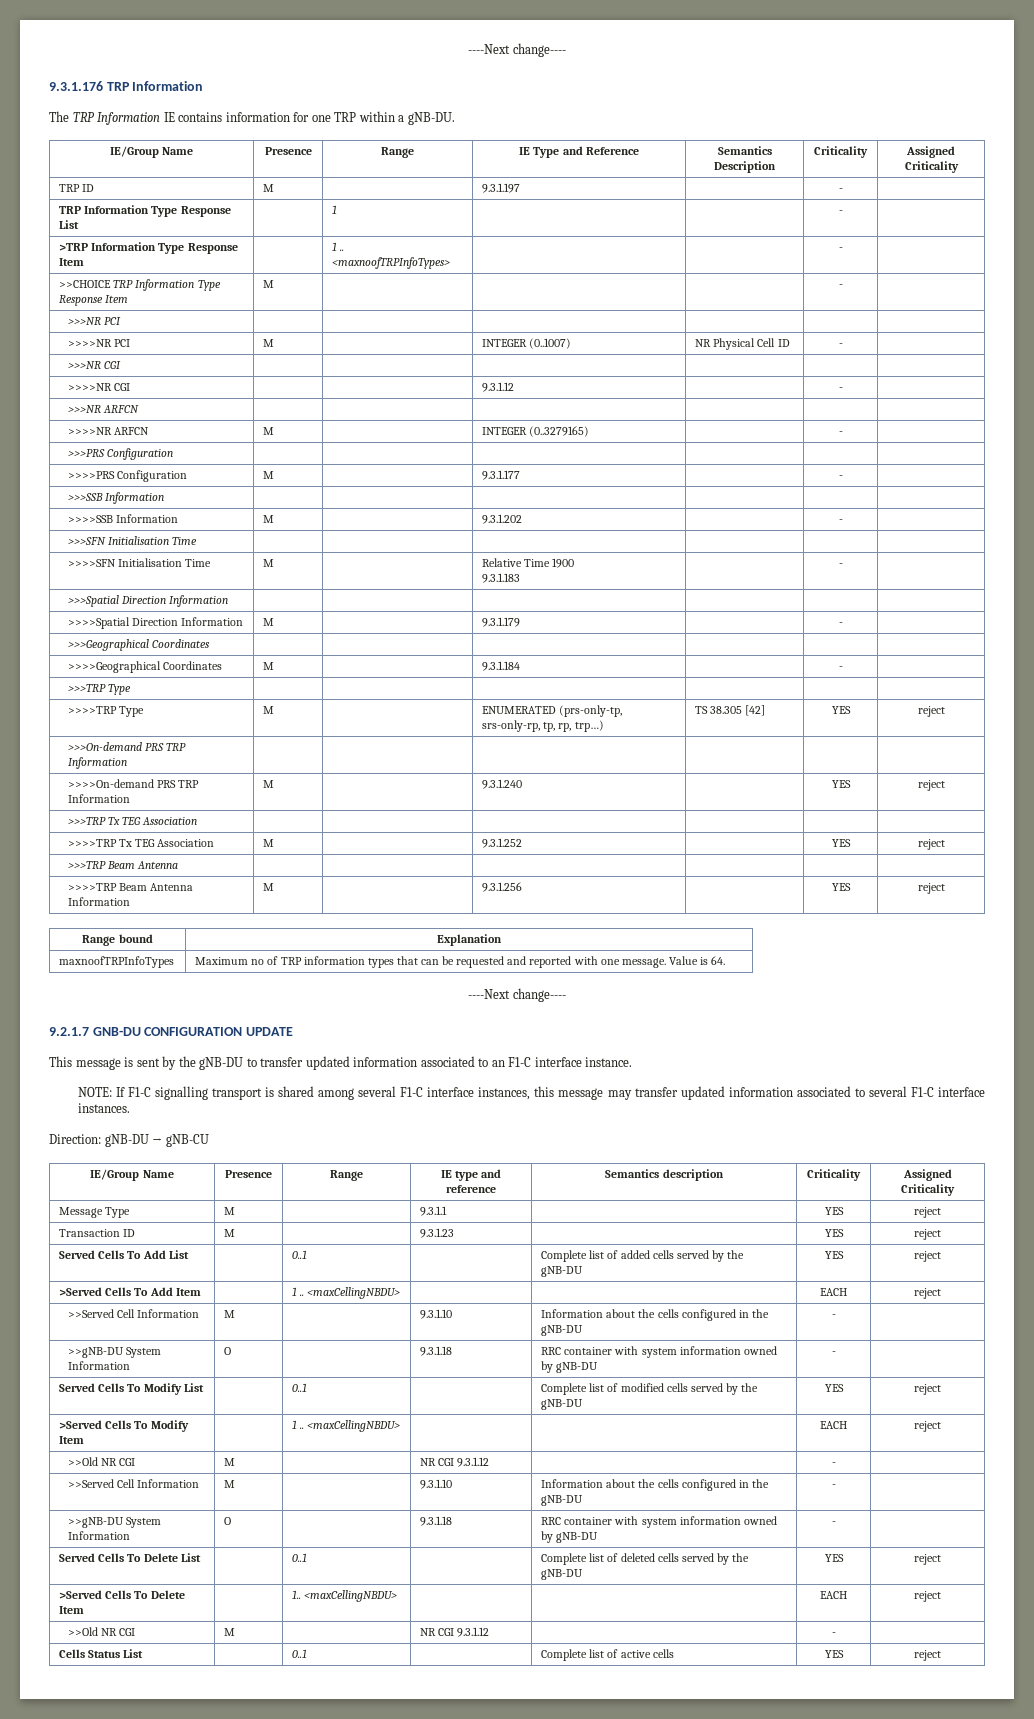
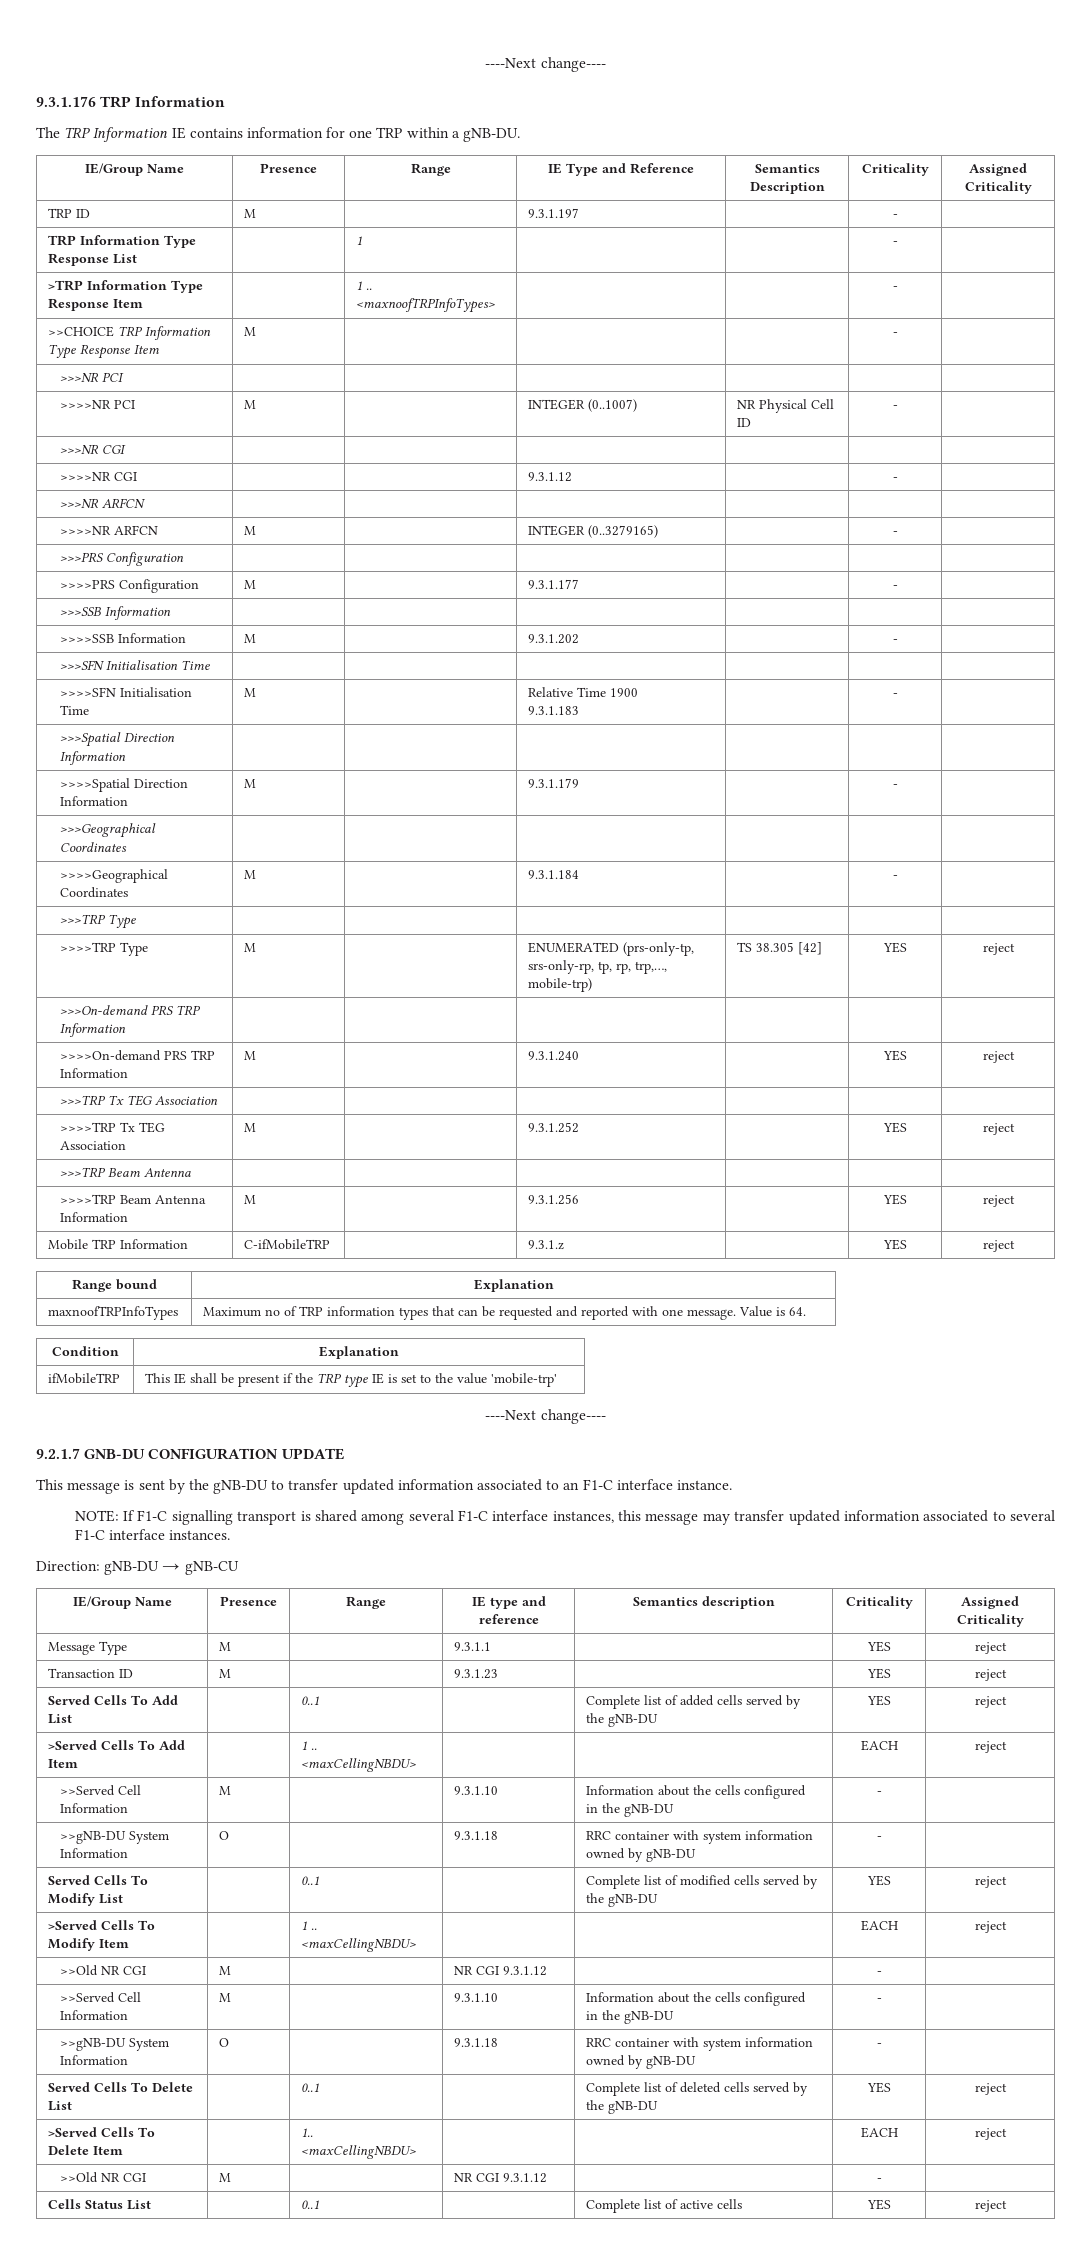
- >>>>TRP Type | M | | ENUMERATED (prs-only-tp, srs-only-rp, tp, rp, trp…) | TS 38.305 [42] | YES | reject
+ >>>>TRP Type | M | | ENUMERATED (prs-only-tp, srs-only-rp, tp, rp, trp,…, mobile-trp) | TS 38.305 [42] | YES | reject
+ Mobile TRP Information | C-ifMobileTRP | | 9.3.1.z | | YES | reject
+ Condition | Explanation
+ ifMobileTRP | This IE shall be present if the TRP type IE is set to the value 'mobile-trp'

